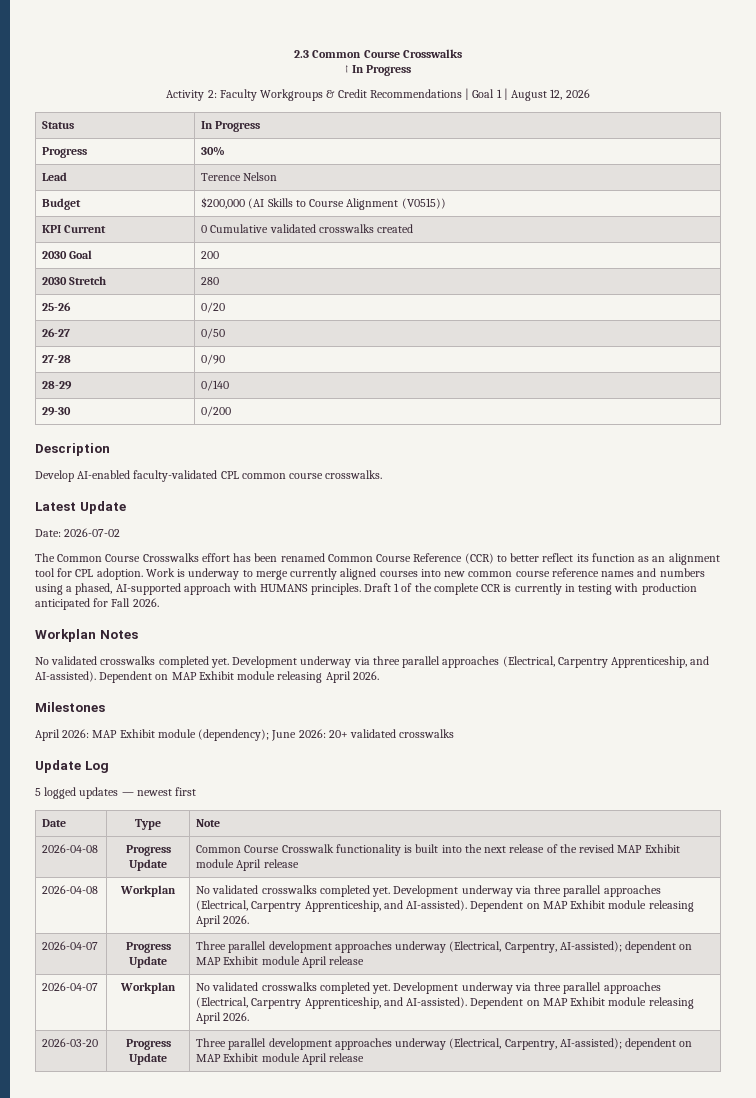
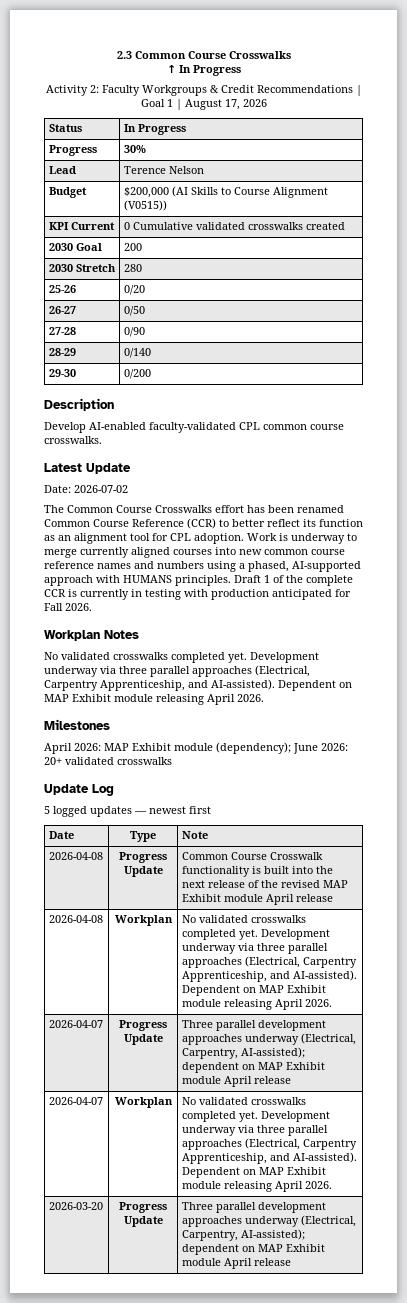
- Activity 2: Faculty Workgroups & Credit Recommendations | Goal 1 | August 12, 2026
+ Activity 2: Faculty Workgroups & Credit Recommendations | Goal 1 | August 17, 2026

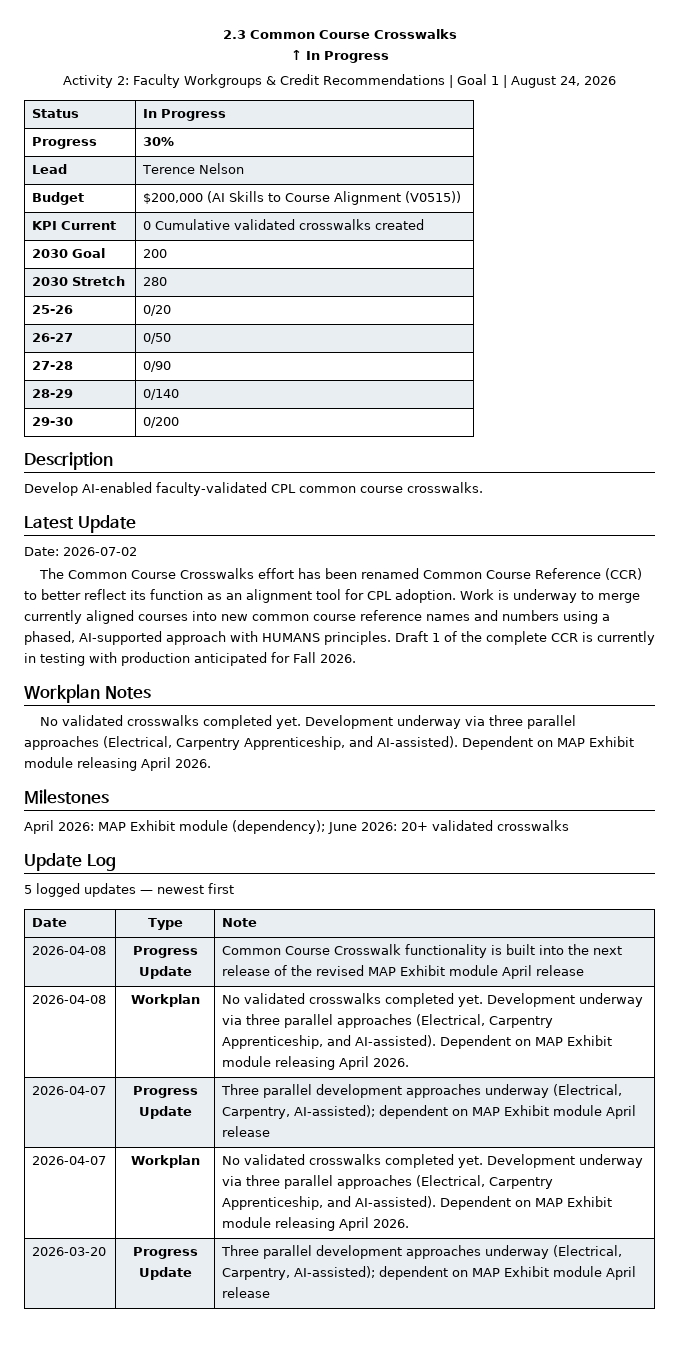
- Activity 2: Faculty Workgroups & Credit Recommendations | Goal 1 | August 17, 2026
+ Activity 2: Faculty Workgroups & Credit Recommendations | Goal 1 | August 24, 2026

